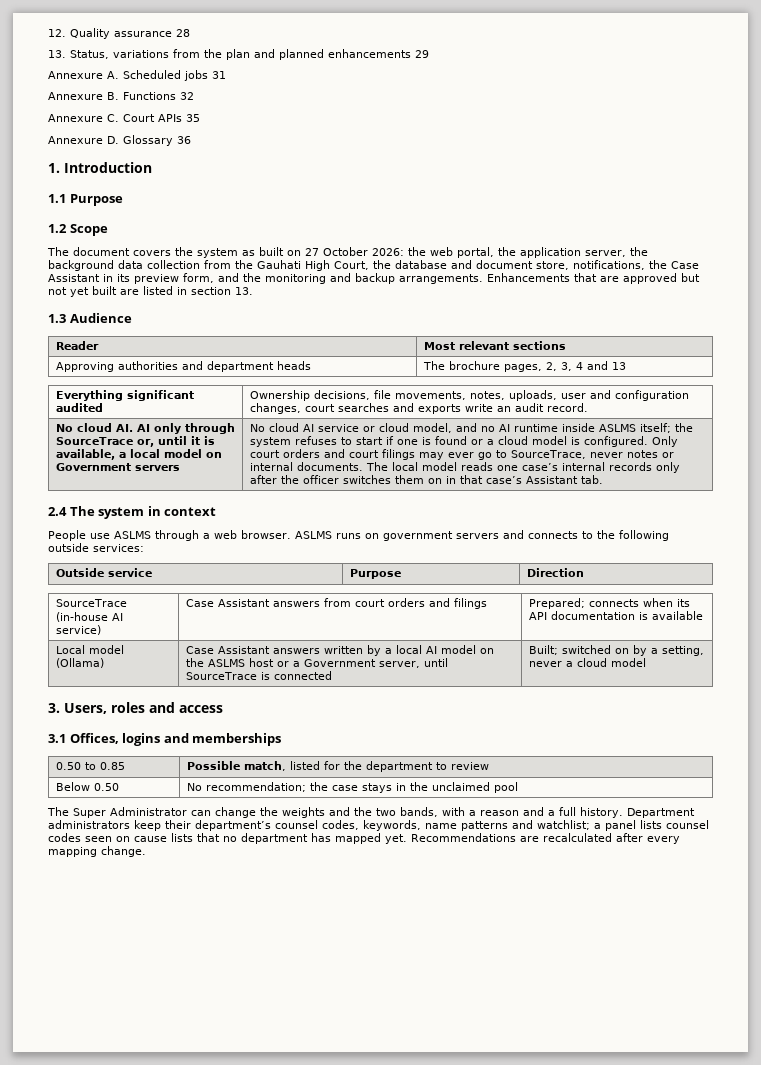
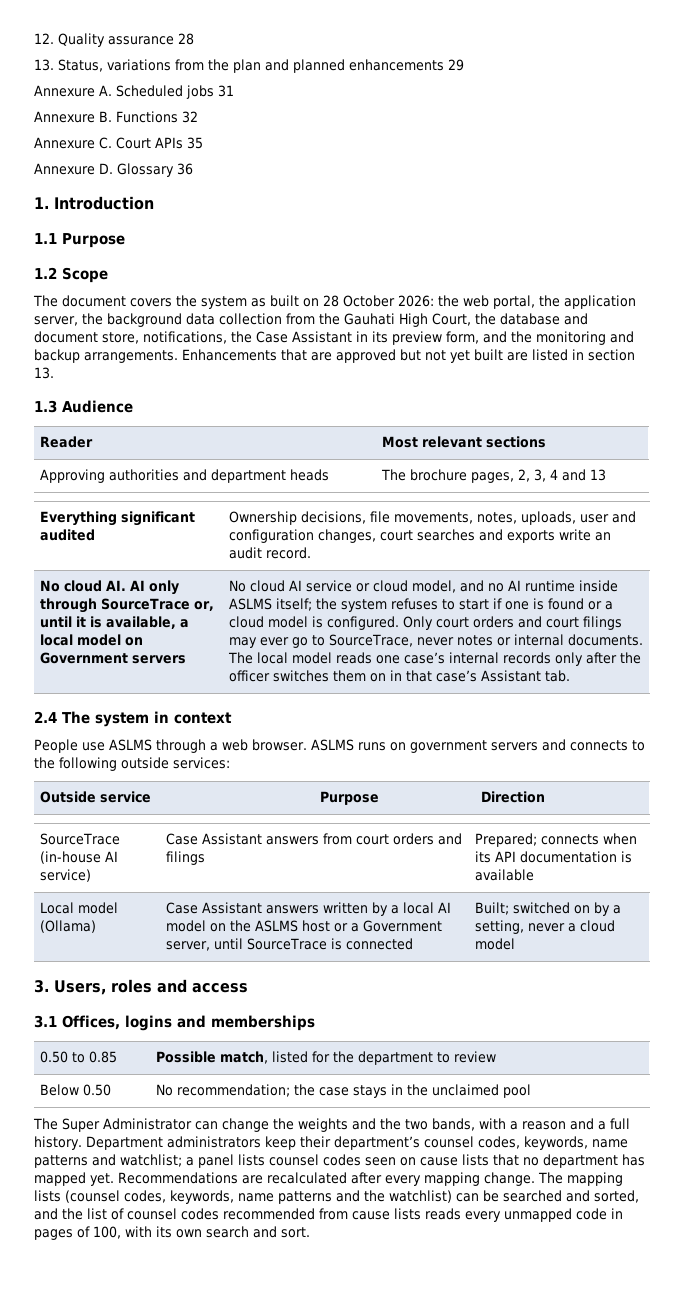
- The document covers the system as built on 27 October 2026: the web portal, the application server, the background data collection from the Gauhati High Court, the database and document store, notifications, the Case Assistant in its preview form, and the monitoring and backup arrangements.
+ The document covers the system as built on 28 October 2026: the web portal, the application server, the background data collection from the Gauhati High Court, the database and document store, notifications, the Case Assistant in its preview form, and the monitoring and backup arrangements.
+ The mapping lists (counsel codes, keywords, name patterns and the watchlist) can be searched and sorted, and the list of counsel codes recommended from cause lists reads every unmapped code in pages of 100, with its own search and sort.

